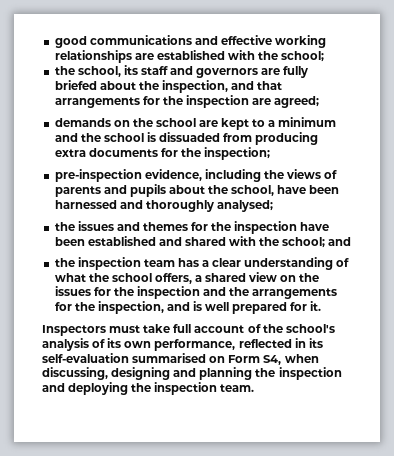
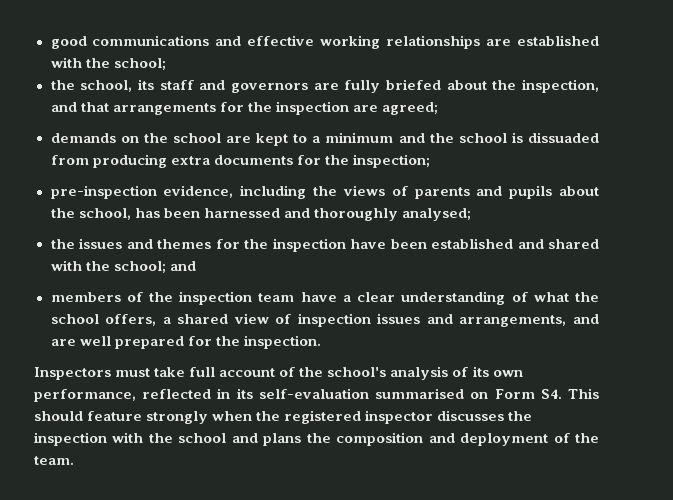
- pre-inspection evidence, including the views of parents and pupils about the school, have been harnessed and thoroughly analysed;
+ pre-inspection evidence, including the views of parents and pupils about the school, has been harnessed and thoroughly analysed;
- the inspection team has a clear understanding of what the school offers, a shared view on the issues for the inspection and the arrangements for the inspection, and is well prepared for it.
+ members of the inspection team have a clear understanding of what the school offers, a shared view of inspection issues and arrangements, and are well prepared for the inspection.
- Inspectors must take full account of the school's analysis of its own performance, reflected in its self-evaluation summarised on Form S4, when discussing, designing and planning the inspection and deploying the inspection team.
+ Inspectors must take full account of the school's analysis of its own performance, reflected in its self-evaluation summarised on Form S4. This should feature strongly when the registered inspector discusses the inspection with the school and plans the composition and deployment of the team.

